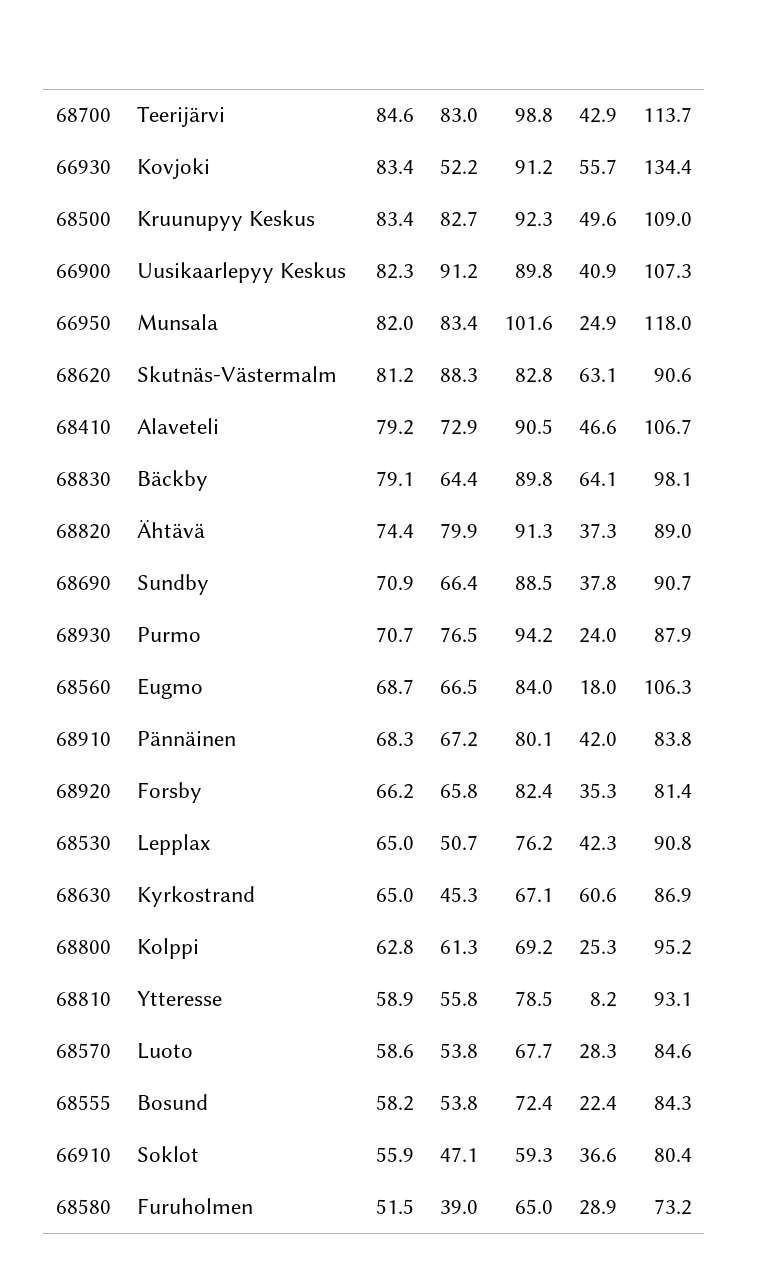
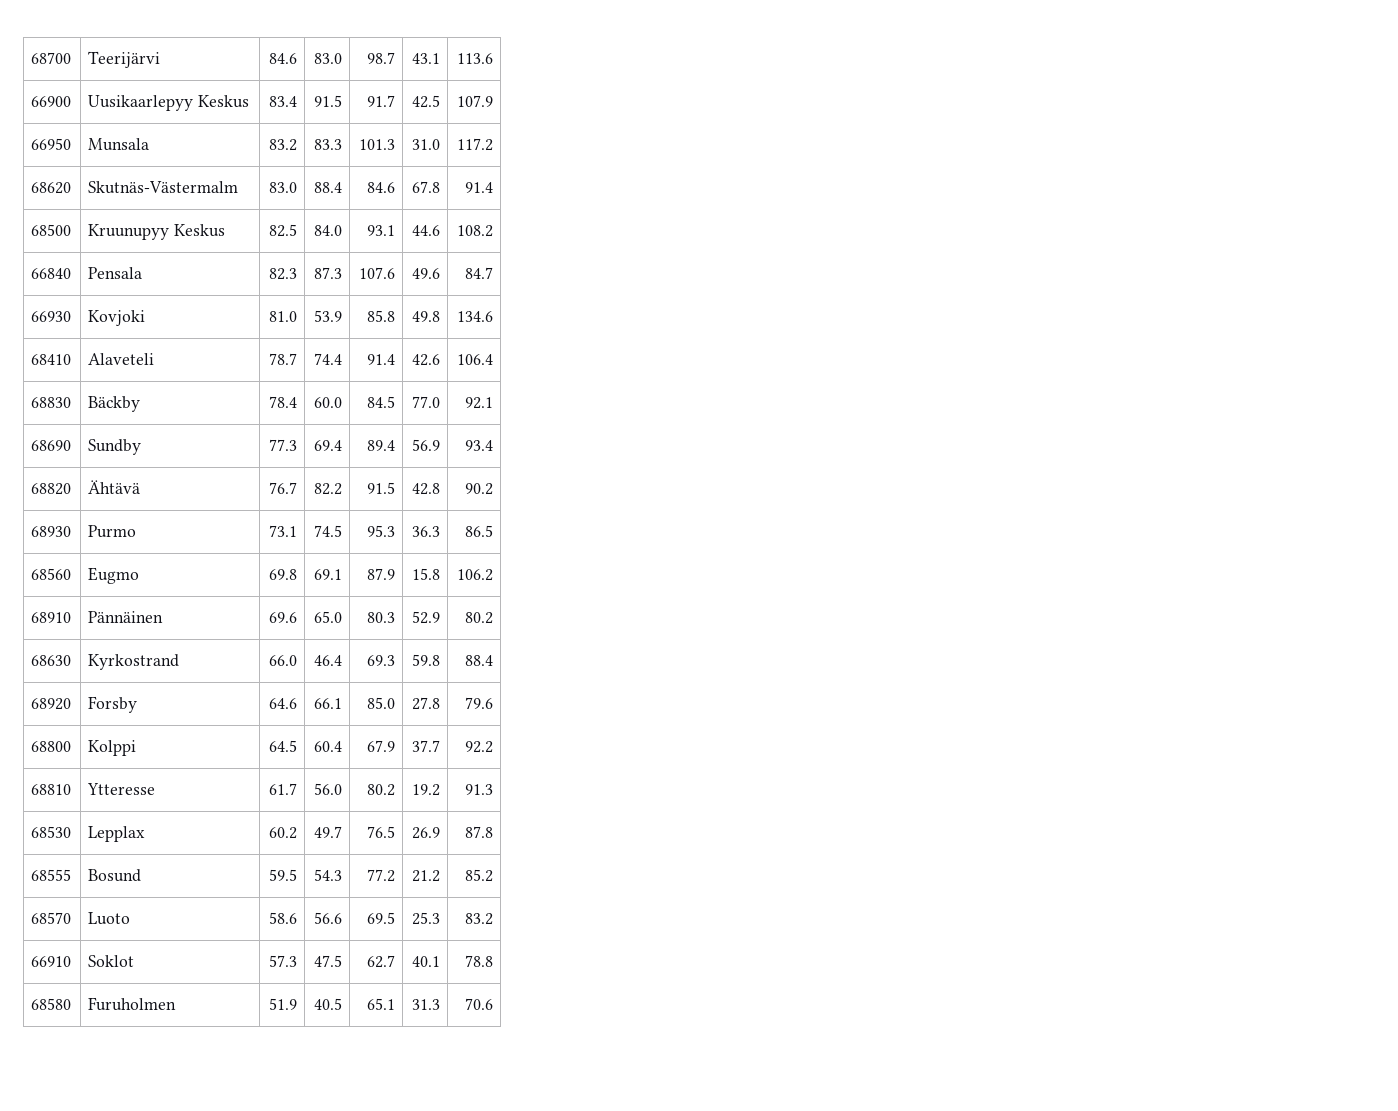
- 68700 | Teerijärvi | 84.6 | 83.0 | 98.8 | 42.9 | 113.7
- 66930 | Kovjoki | 83.4 | 52.2 | 91.2 | 55.7 | 134.4
- 68500 | Kruunupyy Keskus | 83.4 | 82.7 | 92.3 | 49.6 | 109.0
- 66900 | Uusikaarlepyy Keskus | 82.3 | 91.2 | 89.8 | 40.9 | 107.3
- 66950 | Munsala | 82.0 | 83.4 | 101.6 | 24.9 | 118.0
- 68620 | Skutnäs-Västermalm | 81.2 | 88.3 | 82.8 | 63.1 | 90.6
- 68410 | Alaveteli | 79.2 | 72.9 | 90.5 | 46.6 | 106.7
- 68830 | Bäckby | 79.1 | 64.4 | 89.8 | 64.1 | 98.1
- 68820 | Ähtävä | 74.4 | 79.9 | 91.3 | 37.3 | 89.0
- 68690 | Sundby | 70.9 | 66.4 | 88.5 | 37.8 | 90.7
- 68930 | Purmo | 70.7 | 76.5 | 94.2 | 24.0 | 87.9
- 68560 | Eugmo | 68.7 | 66.5 | 84.0 | 18.0 | 106.3
- 68910 | Pännäinen | 68.3 | 67.2 | 80.1 | 42.0 | 83.8
- 68920 | Forsby | 66.2 | 65.8 | 82.4 | 35.3 | 81.4
- 68530 | Lepplax | 65.0 | 50.7 | 76.2 | 42.3 | 90.8
- 68630 | Kyrkostrand | 65.0 | 45.3 | 67.1 | 60.6 | 86.9
- 68800 | Kolppi | 62.8 | 61.3 | 69.2 | 25.3 | 95.2
- 68810 | Ytteresse | 58.9 | 55.8 | 78.5 | 8.2 | 93.1
- 68570 | Luoto | 58.6 | 53.8 | 67.7 | 28.3 | 84.6
- 68555 | Bosund | 58.2 | 53.8 | 72.4 | 22.4 | 84.3
- 66910 | Soklot | 55.9 | 47.1 | 59.3 | 36.6 | 80.4
- 68580 | Furuholmen | 51.5 | 39.0 | 65.0 | 28.9 | 73.2
+ 68700 | Teerijärvi | 84.6 | 83.0 | 98.7 | 43.1 | 113.6
+ 66900 | Uusikaarlepyy Keskus | 83.4 | 91.5 | 91.7 | 42.5 | 107.9
+ 66950 | Munsala | 83.2 | 83.3 | 101.3 | 31.0 | 117.2
+ 68620 | Skutnäs-Västermalm | 83.0 | 88.4 | 84.6 | 67.8 | 91.4
+ 68500 | Kruunupyy Keskus | 82.5 | 84.0 | 93.1 | 44.6 | 108.2
+ 66840 | Pensala | 82.3 | 87.3 | 107.6 | 49.6 | 84.7
+ 66930 | Kovjoki | 81.0 | 53.9 | 85.8 | 49.8 | 134.6
+ 68410 | Alaveteli | 78.7 | 74.4 | 91.4 | 42.6 | 106.4
+ 68830 | Bäckby | 78.4 | 60.0 | 84.5 | 77.0 | 92.1
+ 68690 | Sundby | 77.3 | 69.4 | 89.4 | 56.9 | 93.4
+ 68820 | Ähtävä | 76.7 | 82.2 | 91.5 | 42.8 | 90.2
+ 68930 | Purmo | 73.1 | 74.5 | 95.3 | 36.3 | 86.5
+ 68560 | Eugmo | 69.8 | 69.1 | 87.9 | 15.8 | 106.2
+ 68910 | Pännäinen | 69.6 | 65.0 | 80.3 | 52.9 | 80.2
+ 68630 | Kyrkostrand | 66.0 | 46.4 | 69.3 | 59.8 | 88.4
+ 68920 | Forsby | 64.6 | 66.1 | 85.0 | 27.8 | 79.6
+ 68800 | Kolppi | 64.5 | 60.4 | 67.9 | 37.7 | 92.2
+ 68810 | Ytteresse | 61.7 | 56.0 | 80.2 | 19.2 | 91.3
+ 68530 | Lepplax | 60.2 | 49.7 | 76.5 | 26.9 | 87.8
+ 68555 | Bosund | 59.5 | 54.3 | 77.2 | 21.2 | 85.2
+ 68570 | Luoto | 58.6 | 56.6 | 69.5 | 25.3 | 83.2
+ 66910 | Soklot | 57.3 | 47.5 | 62.7 | 40.1 | 78.8
+ 68580 | Furuholmen | 51.9 | 40.5 | 65.1 | 31.3 | 70.6

